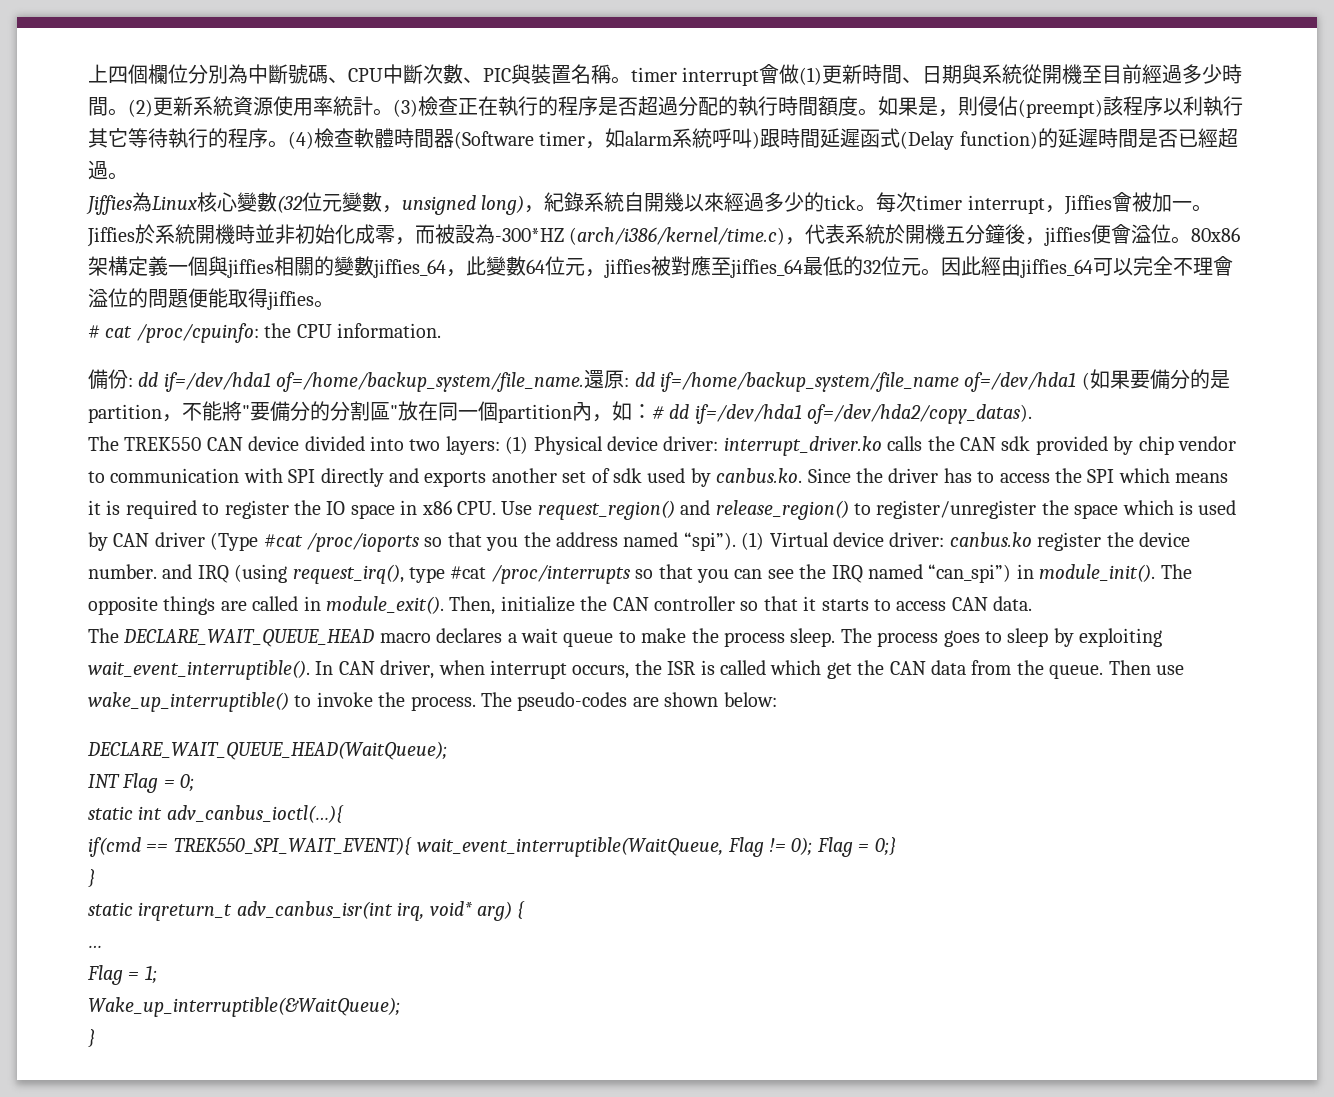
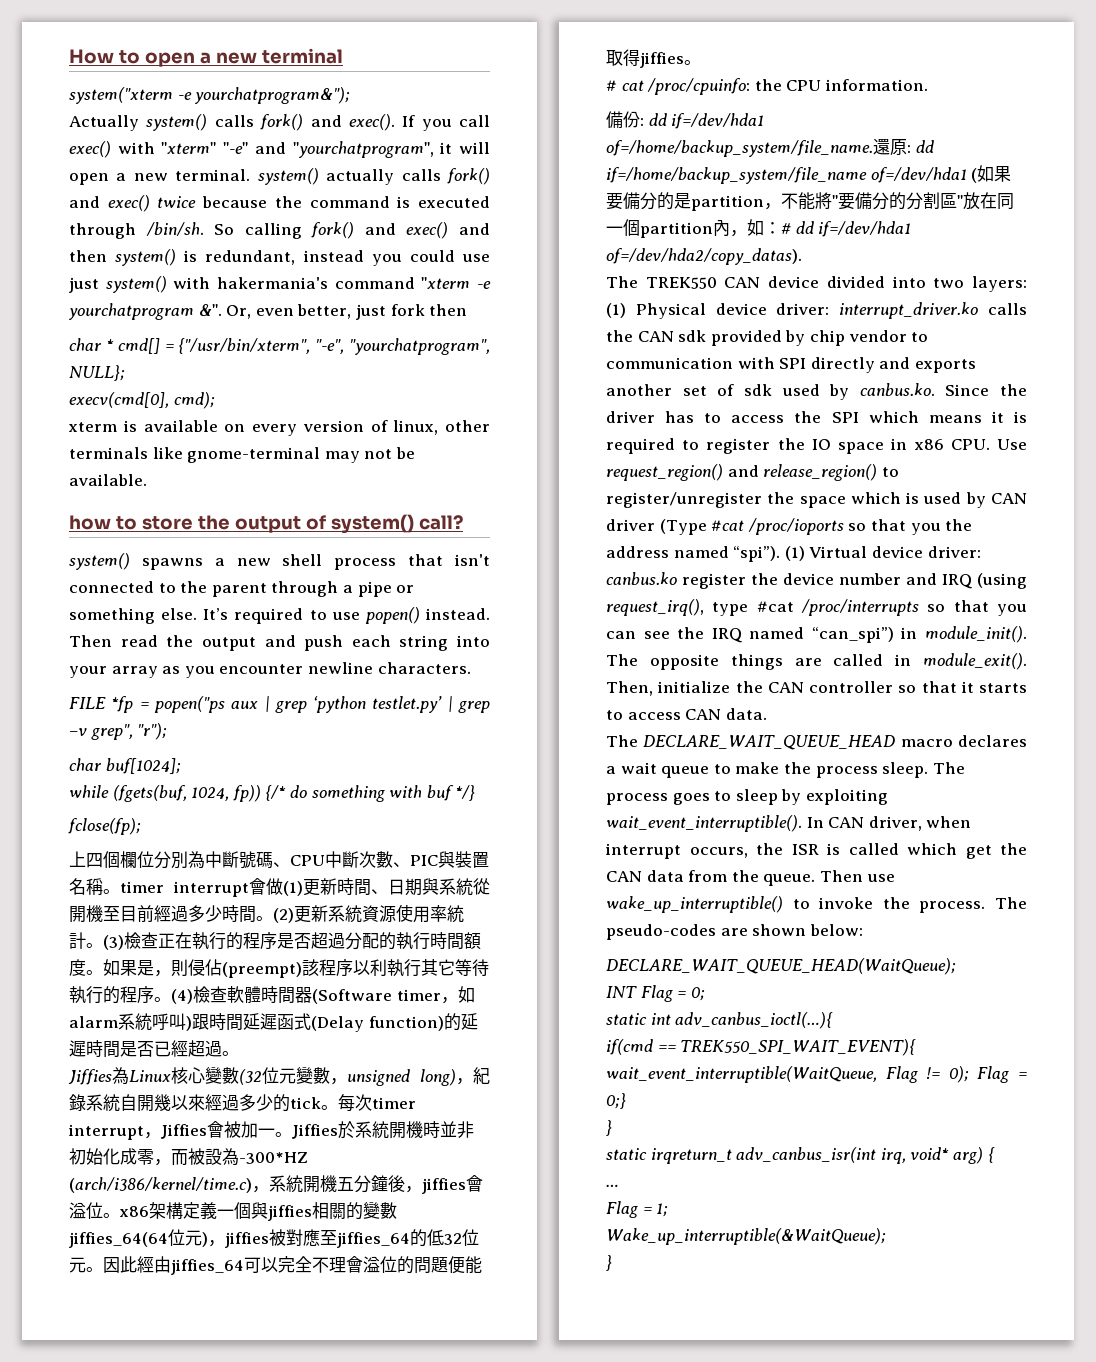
+ How to open a new terminal
+ system("xterm -e yourchatprogram&");
+ Actually system() calls fork() and exec(). If you call exec() with "xterm" "-e" and "yourchatprogram", it will open a new terminal. system() actually calls fork() and exec() twice because the command is executed through /bin/sh. So calling fork() and exec() and then system() is redundant, instead you could use just system() with hakermania's command "xterm -e yourchatprogram &". Or, even better, just fork then
+ char * cmd[] = {"/usr/bin/xterm", "-e", "yourchatprogram", NULL};
+ execv(cmd[0], cmd);
+ xterm is available on every version of linux, other terminals like gnome-terminal may not be available.
+ how to store the output of system() call?
+ system() spawns a new shell process that isn't connected to the parent through a pipe or something else. It’s required to use popen() instead. Then read the output and push each string into your array as you encounter newline characters.
+ FILE *fp = popen("ps aux | grep ‘python testlet.py’ | grep –v grep", "r");
+ char buf[1024];
+ while (fgets(buf, 1024, fp)) {/* do something with buf */}
+ fclose(fp);
- Jiffies於系統開機時並非初始化成零，而被設為-300*HZ (arch/i386/kernel/time.c)，代表系統於開機五分鐘後，jiffies便會溢位。80x86架構定義一個與jiffies相關的變數jiffies_64，此變數64位元，jiffies被對應至jiffies_64最低的32位元。
+ Jiffies於系統開機時並非初始化成零，而被設為-300*HZ (arch/i386/kernel/time.c)，系統開機五分鐘後，jiffies會溢位。x86架構定義一個與jiffies相關的變數jiffies_64(64位元)，jiffies被對應至jiffies_64的低32位元。
- (1) Virtual device driver: canbus.ko register the device number. and IRQ (using request_irq(), type #cat /proc/interrupts so that you can see the IRQ named “can_spi”) in module_init().
+ (1) Virtual device driver: canbus.ko register the device number and IRQ (using request_irq(), type #cat /proc/interrupts so that you can see the IRQ named “can_spi”) in module_init().

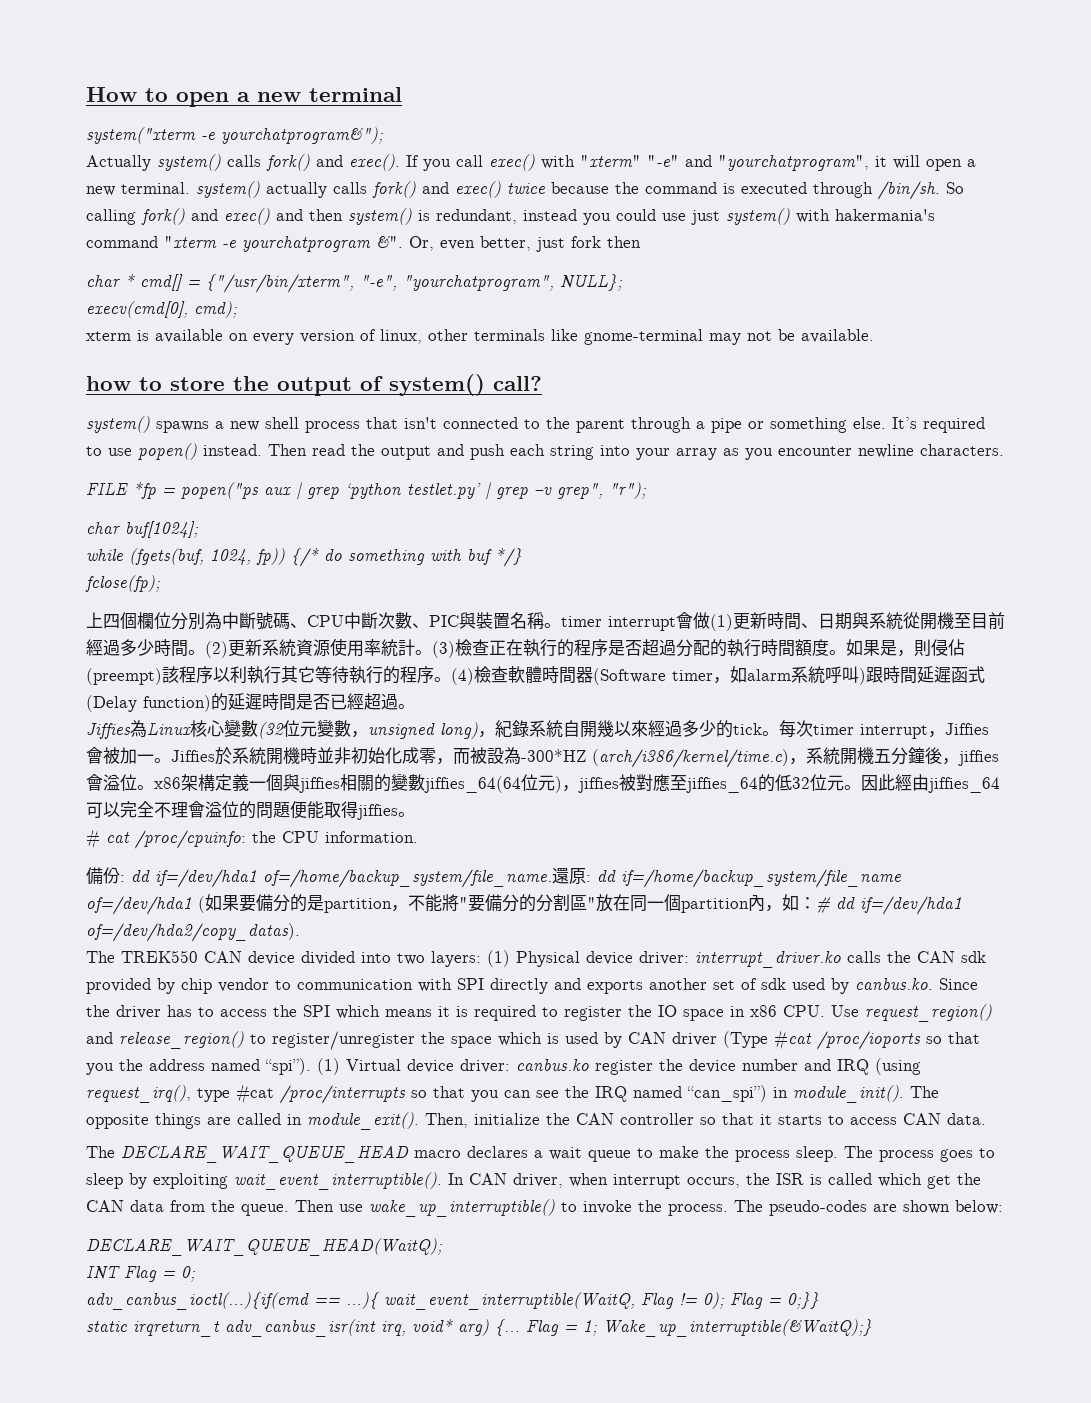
- DECLARE_WAIT_QUEUE_HEAD(WaitQueue);
+ DECLARE_WAIT_QUEUE_HEAD(WaitQ);
- static int adv_canbus_ioctl(…){
- if(cmd == TREK550_SPI_WAIT_EVENT){ wait_event_interruptible(WaitQueue, Flag != 0); Flag = 0;}
- }
+ adv_canbus_ioctl(…){if(cmd == …){ wait_event_interruptible(WaitQ, Flag != 0); Flag = 0;}}
- static irqreturn_t adv_canbus_isr(int irq, void* arg) {
- …
- Flag = 1;
- Wake_up_interruptible(&WaitQueue);
- }
+ static irqreturn_t adv_canbus_isr(int irq, void* arg) {… Flag = 1; Wake_up_interruptible(&WaitQ);}

